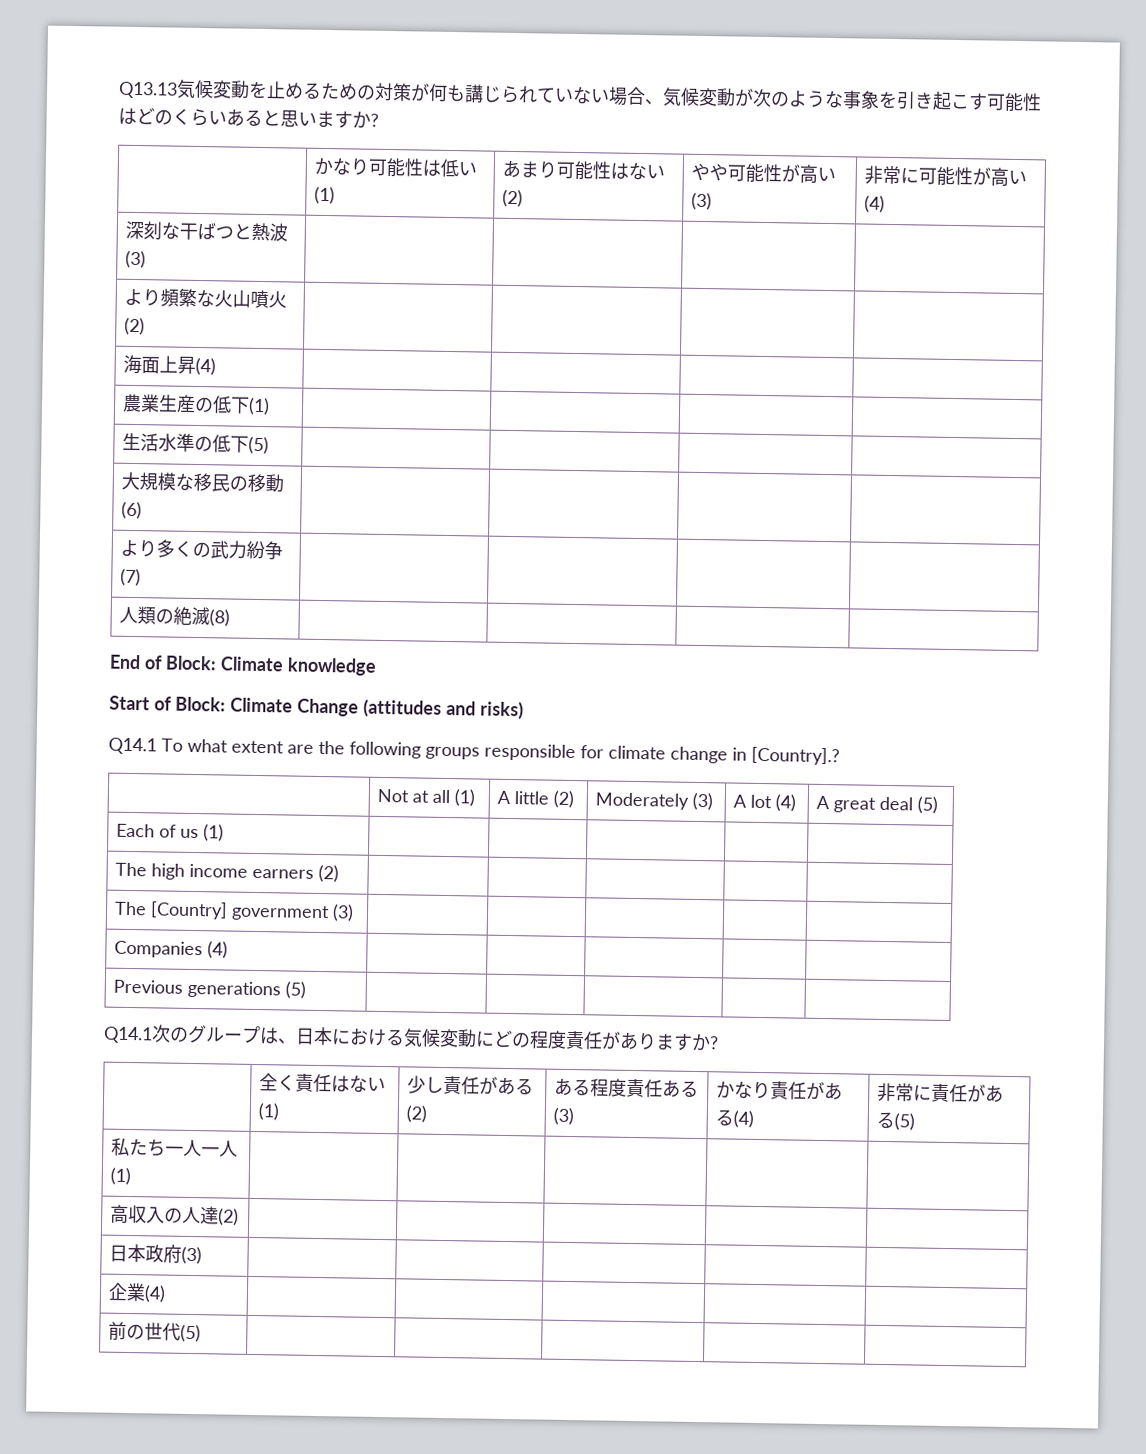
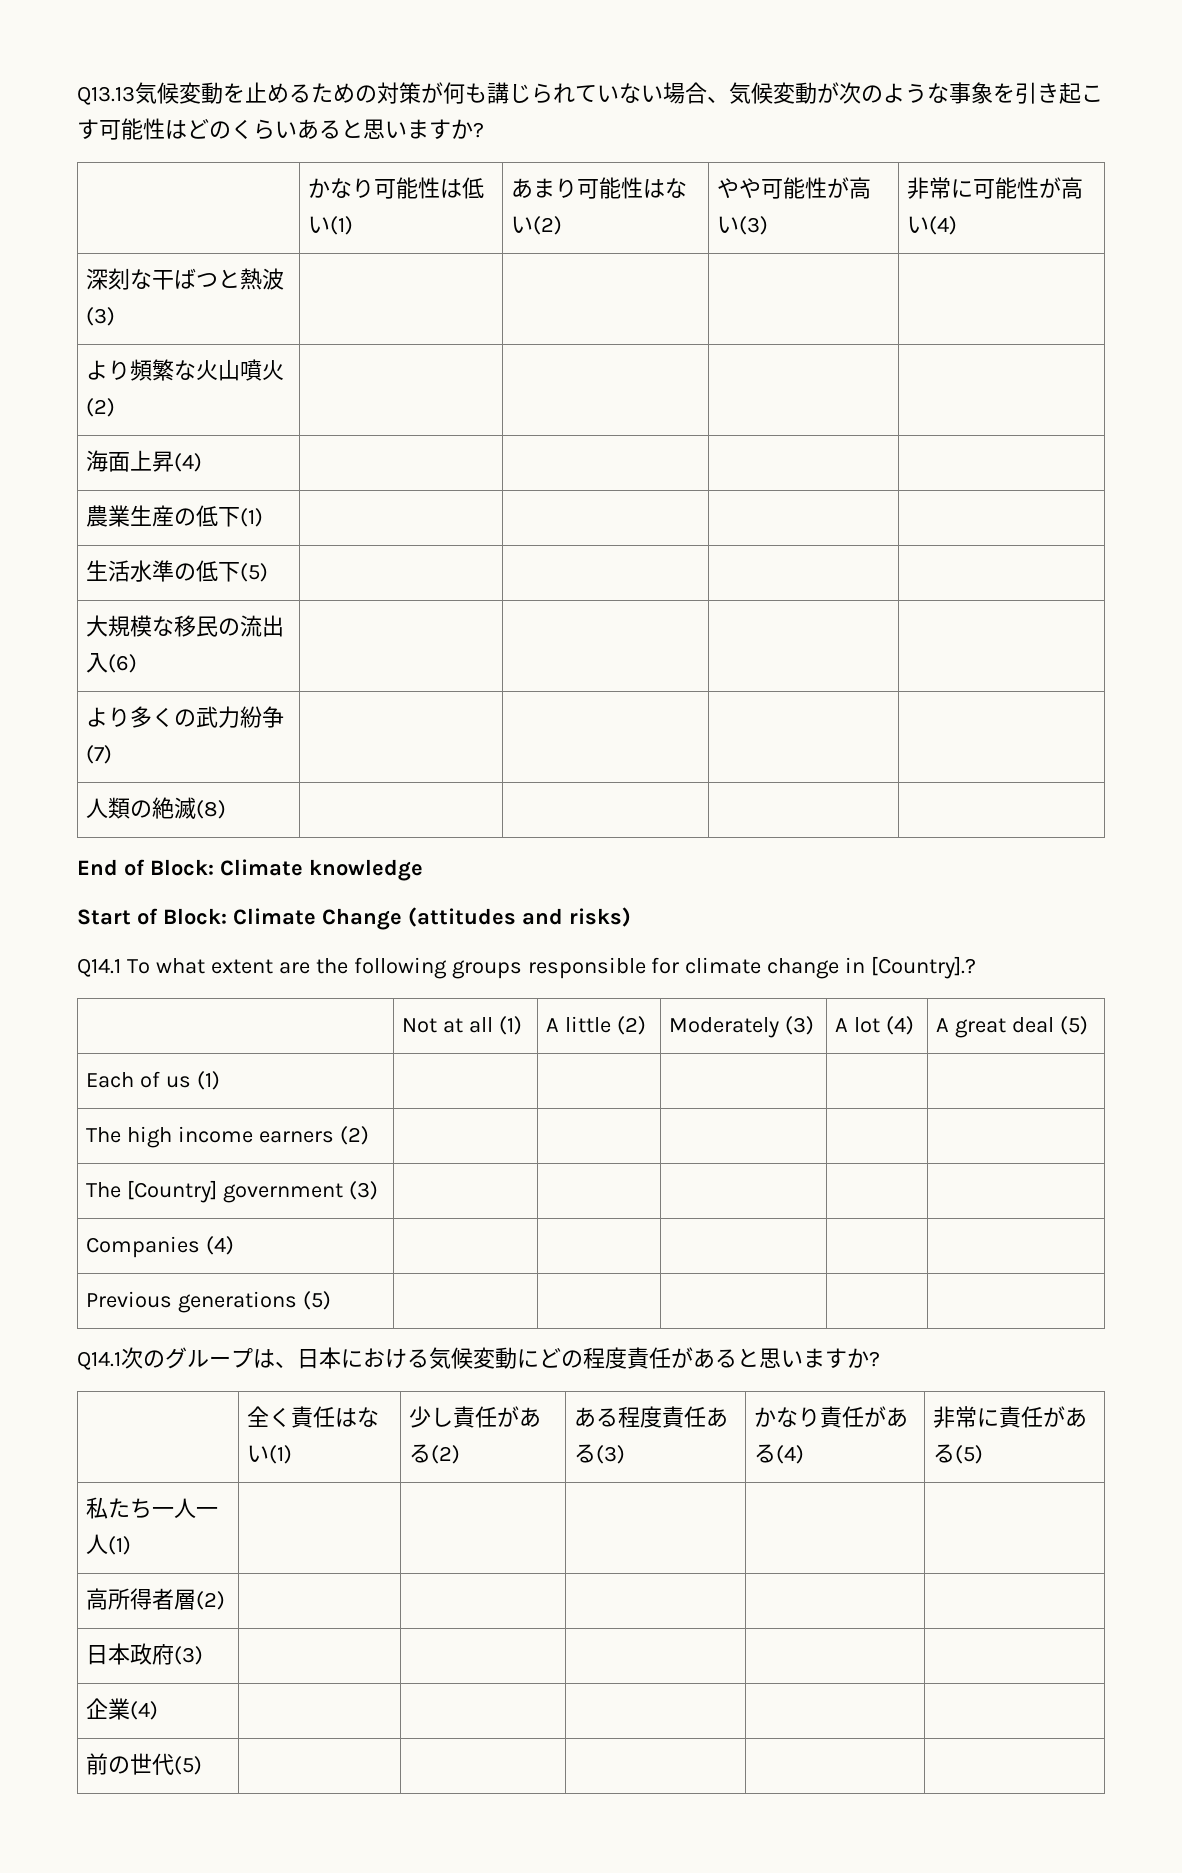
- 大規模な移民の移動(6) | | | |
+ 大規模な移民の流出入(6) | | | |
- Q14.1次のグループは、日本における気候変動にどの程度責任がありますか?
+ Q14.1次のグループは、日本における気候変動にどの程度責任があると思いますか?
- 高収入の人達(2) | | | | |
+ 高所得者層(2) | | | | |

